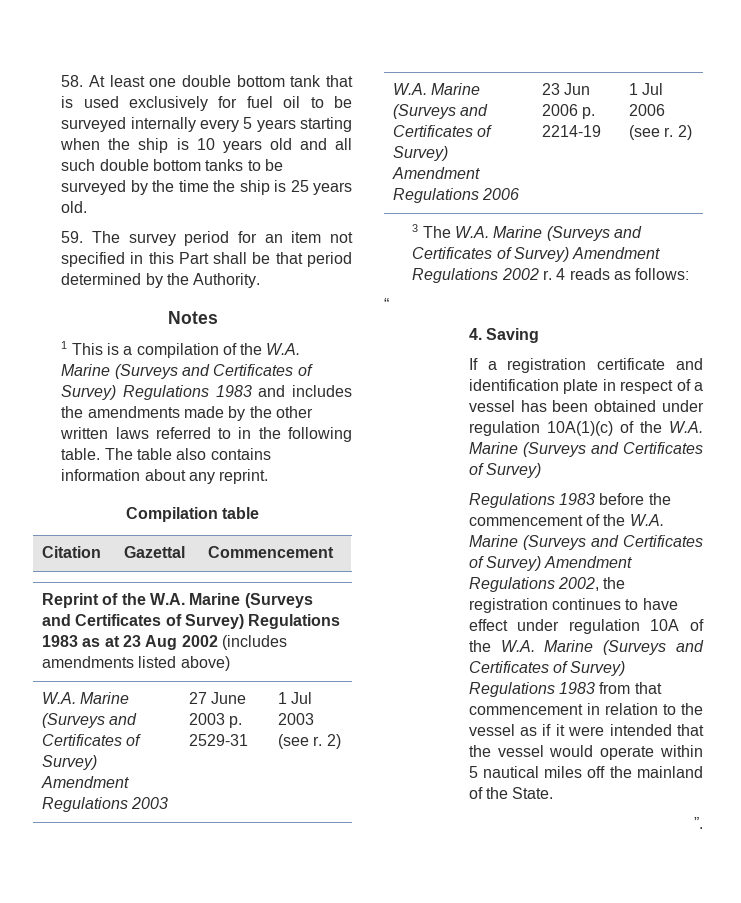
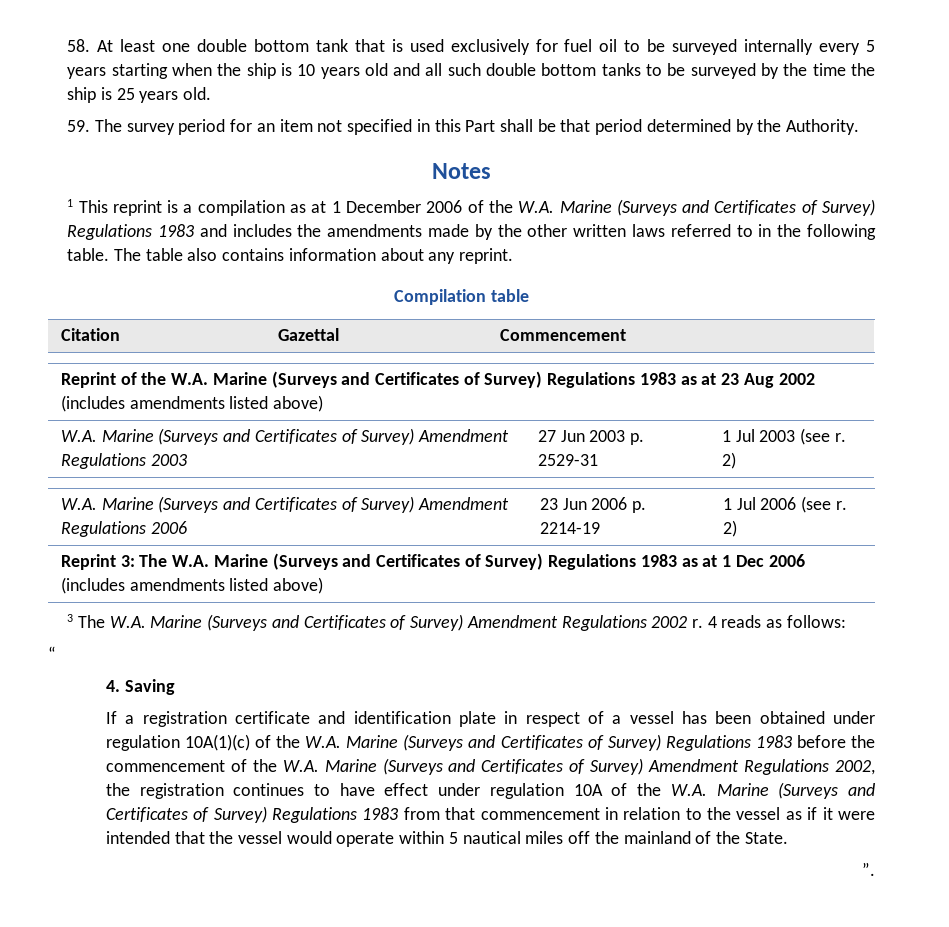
- 1 This is a compilation of the W.A. Marine (Surveys and Certificates of Survey) Regulations 1983 and includes the amendments made by the other written laws referred to in the following table.
+ 1 This reprint is a compilation as at 1 December 2006 of the W.A. Marine (Surveys and Certificates of Survey) Regulations 1983 and includes the amendments made by the other written laws referred to in the following table.
- W.A. Marine (Surveys and Certificates of Survey) Amendment Regulations 2003 | 27 June 2003 p. 2529-31 | 1 Jul 2003 (see r. 2)
+ W.A. Marine (Surveys and Certificates of Survey) Amendment Regulations 2003 | 27 Jun 2003 p. 2529-31 | 1 Jul 2003 (see r. 2)
+ Reprint 3: The W.A. Marine (Surveys and Certificates of Survey) Regulations 1983 as at 1 Dec 2006 (includes amendments listed above)
- If a registration certificate and identification plate in respect of a vessel has been obtained under regulation 10A(1)(c) of the W.A. Marine (Surveys and Certificates of Survey)
- Regulations 1983 before the commencement of the W.A. Marine (Surveys and Certificates of Survey) Amendment Regulations 2002, the registration continues to have effect under regulation 10A of the W.A. Marine (Surveys and Certificates of Survey) Regulations 1983 from that commencement in relation to the vessel as if it were intended that the vessel would operate within 5 nautical miles off the mainland of the State.
+ If a registration certificate and identification plate in respect of a vessel has been obtained under regulation 10A(1)(c) of the W.A. Marine (Surveys and Certificates of Survey) Regulations 1983 before the commencement of the W.A. Marine (Surveys and Certificates of Survey) Amendment Regulations 2002, the registration continues to have effect under regulation 10A of the W.A. Marine (Surveys and Certificates of Survey) Regulations 1983 from that commencement in relation to the vessel as if it were intended that the vessel would operate within 5 nautical miles off the mainland of the State.

